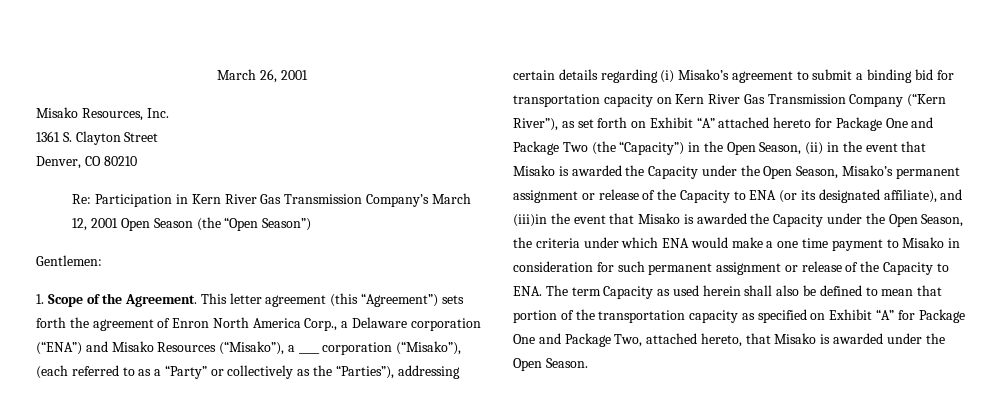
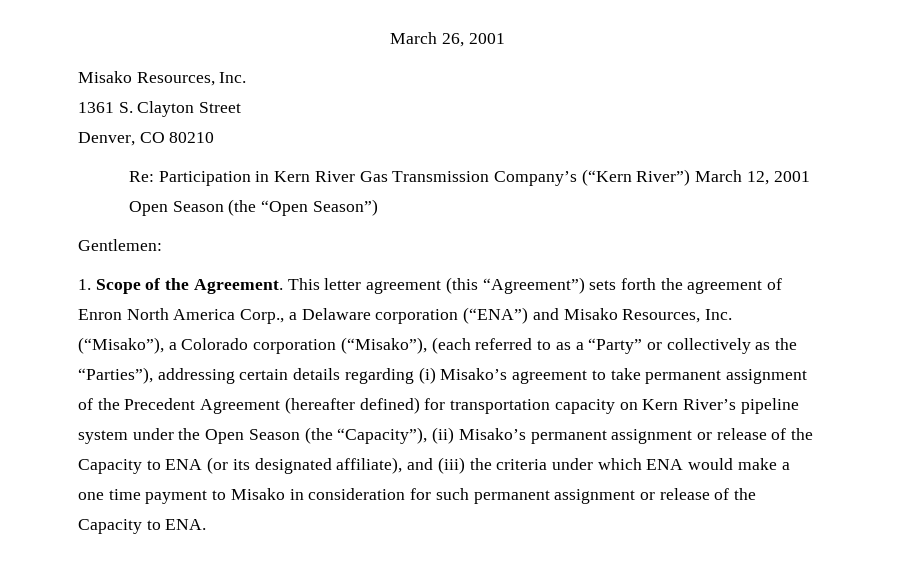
- Re: Participation in Kern River Gas Transmission Company’s March 12, 2001 Open Season (the “Open Season”)
+ Re: Participation in Kern River Gas Transmission Company’s (“Kern River”) March 12, 2001 Open Season (the “Open Season”)
- This letter agreement (this “Agreement”) sets forth the agreement of Enron North America Corp., a Delaware corporation (“ENA”) and Misako Resources (“Misako”), a ____ corporation (“Misako”), (each referred to as a “Party” or collectively as the “Parties”), addressing certain details regarding (i) Misako’s agreement to submit a binding bid for transportation capacity on Kern River Gas Transmission Company (“Kern River”), as set forth on Exhibit “A” attached hereto for Package One and Package Two (the “Capacity”) in the Open Season, (ii) in the event that Misako is awarded the Capacity under the Open Season, Misako’s permanent assignment or release of the Capacity to ENA (or its designated affiliate), and (iii)in the event that Misako is awarded the Capacity under the Open Season, the criteria under which ENA would make a one time payment to Misako in consideration for such permanent assignment or release of the Capacity to ENA. The term Capacity as used herein shall also be defined to mean that portion of the transportation capacity as specified on Exhibit “A” for Package One and Package Two, attached hereto, that Misako is awarded under the Open Season.
+ This letter agreement (this “Agreement”) sets forth the agreement of Enron North America Corp., a Delaware corporation (“ENA”) and Misako Resources, Inc. (“Misako”), a Colorado corporation (“Misako”), (each referred to as a “Party” or collectively as the “Parties”), addressing certain details regarding (i) Misako’s agreement to take permanent assignment of the Precedent Agreement (hereafter defined) for transportation capacity on Kern River’s pipeline system under the Open Season (the “Capacity”), (ii) Misako’s permanent assignment or release of the Capacity to ENA (or its designated affiliate), and (iii) the criteria under which ENA would make a one time payment to Misako in consideration for such permanent assignment or release of the Capacity to ENA.

